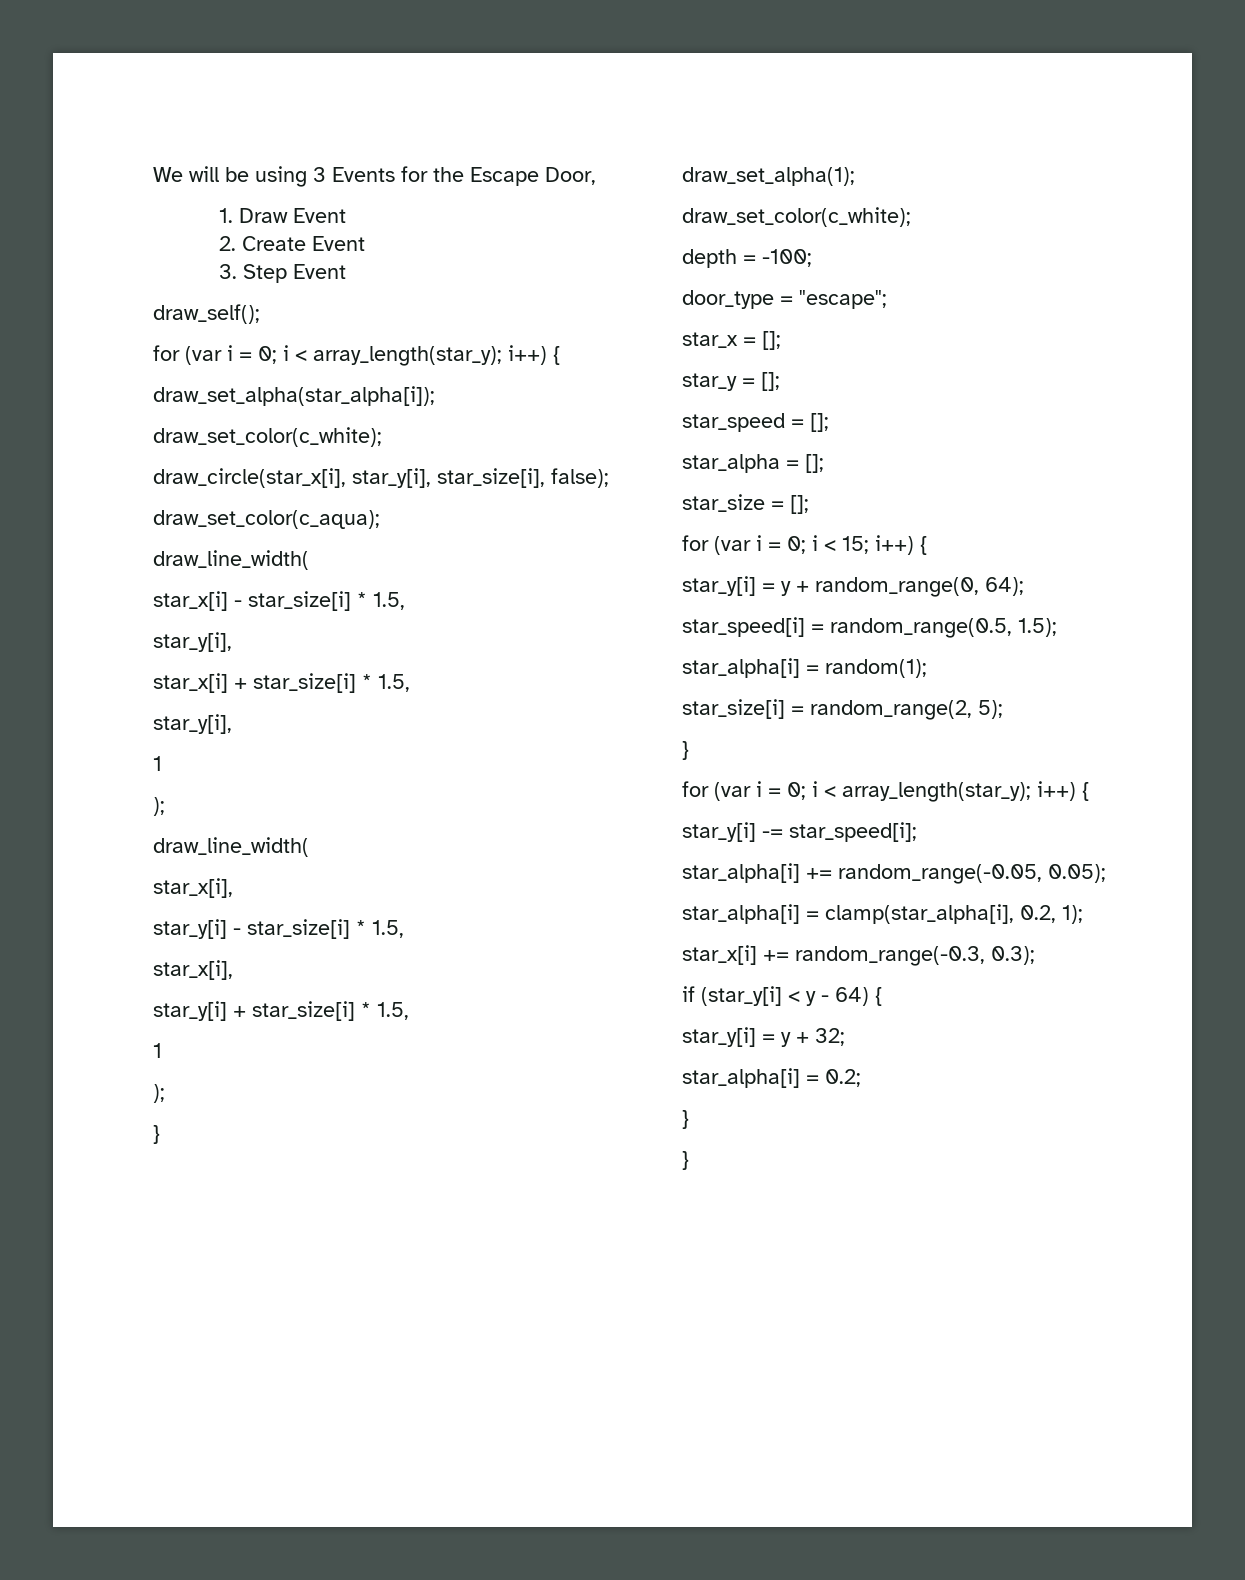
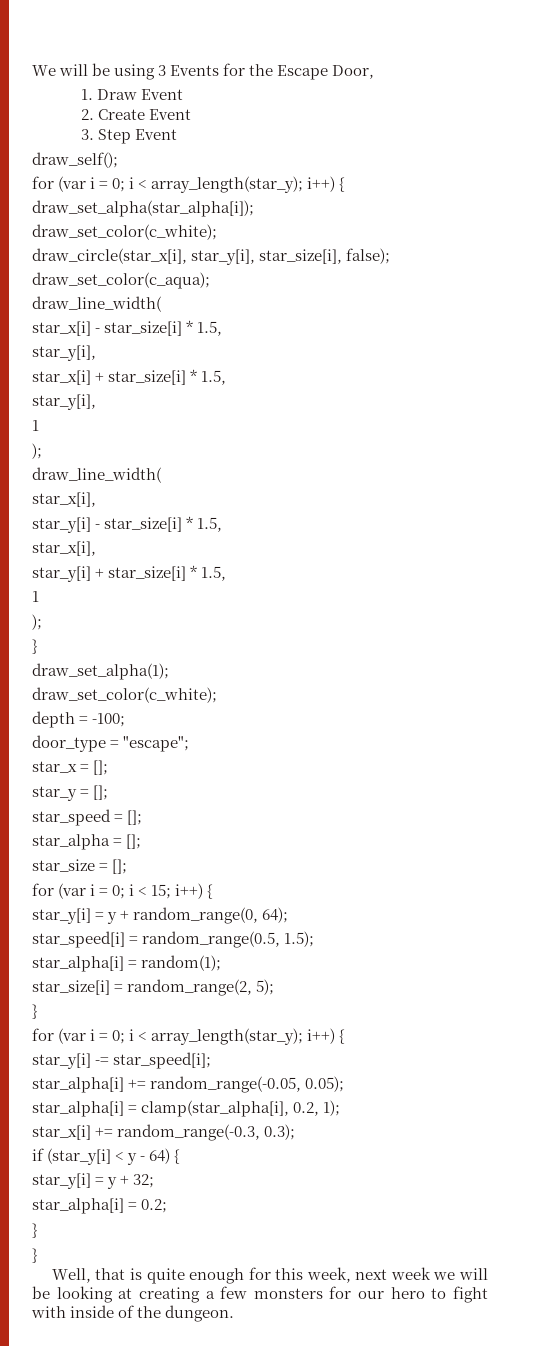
+ Well, that is quite enough for this week, next week we will be looking at creating a few monsters for our hero to fight with inside of the dungeon.

